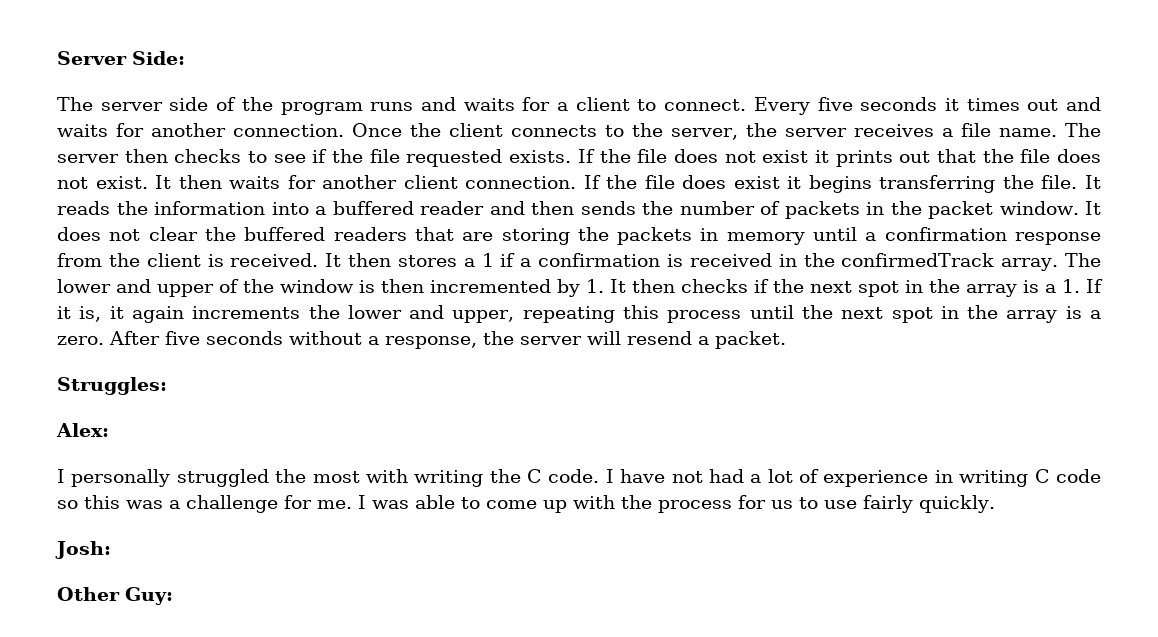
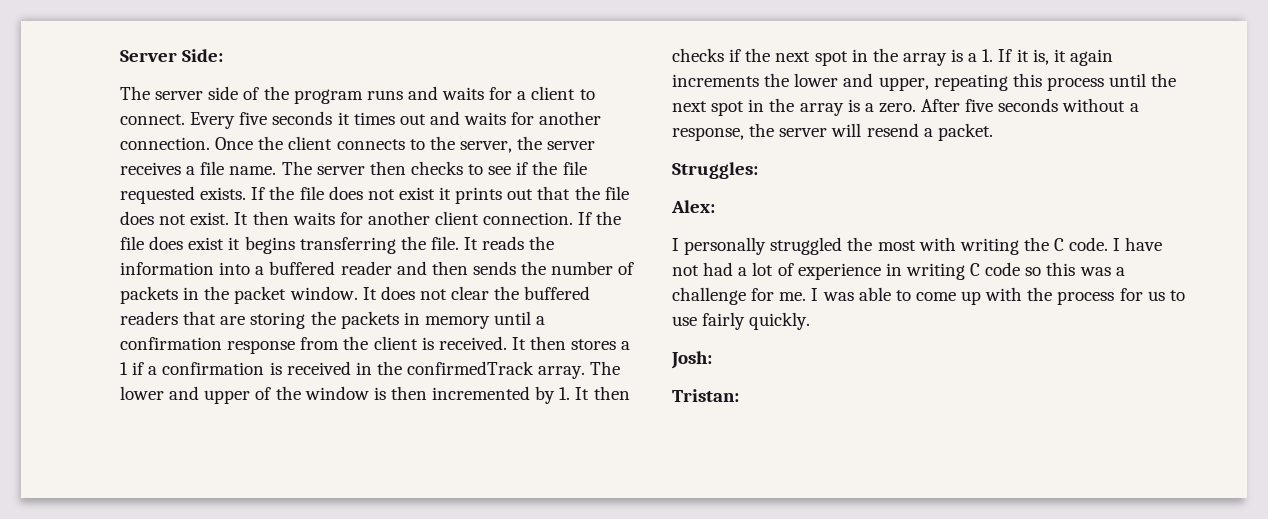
- Other Guy:
+ Tristan:

